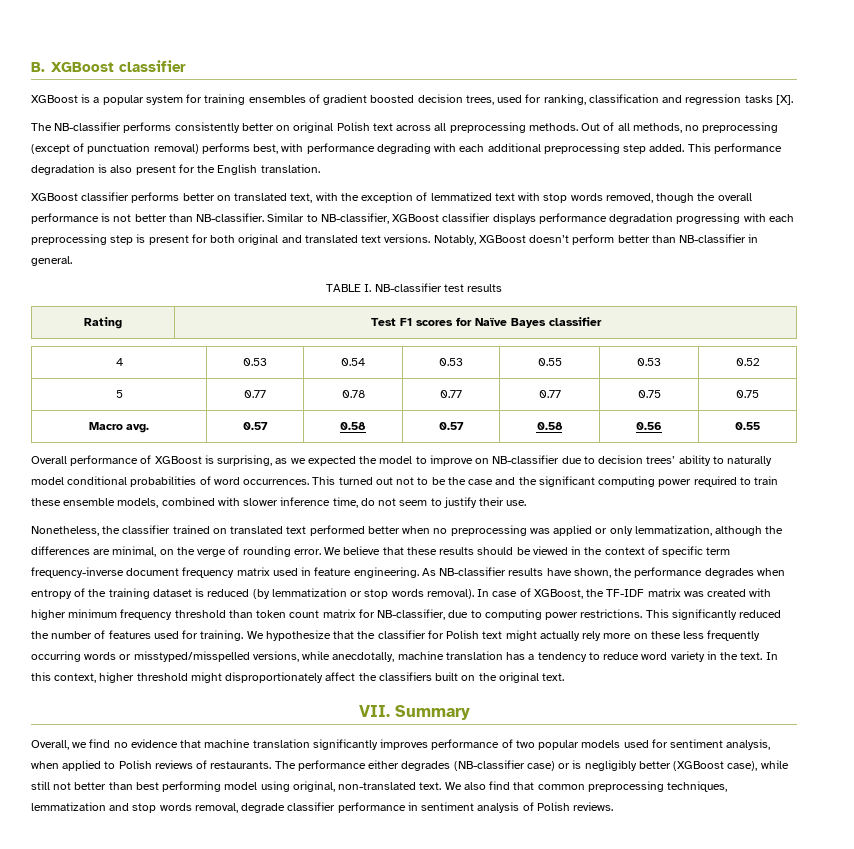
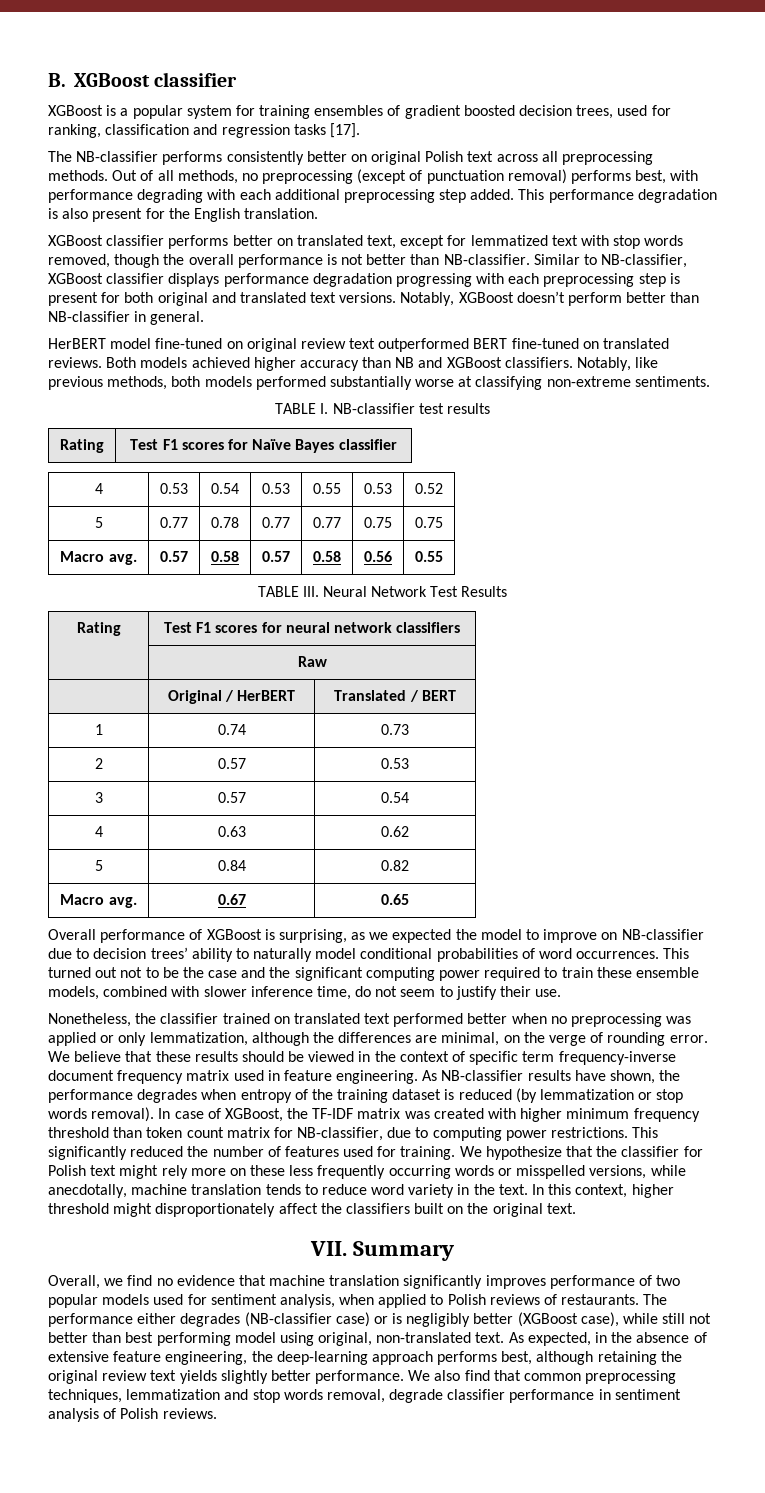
- XGBoost is a popular system for training ensembles of gradient boosted decision trees, used for ranking, classification and regression tasks [X].
+ XGBoost is a popular system for training ensembles of gradient boosted decision trees, used for ranking, classification and regression tasks [17].
- XGBoost classifier performs better on translated text, with the exception of lemmatized text with stop words removed, though the overall performance is not better than NB-classifier.
+ XGBoost classifier performs better on translated text, except for lemmatized text with stop words removed, though the overall performance is not better than NB-classifier.
+ HerBERT model fine-tuned on original review text outperformed BERT fine-tuned on translated reviews. Both models achieved higher accuracy than NB and XGBoost classifiers. Notably, like previous methods, both models performed substantially worse at classifying non-extreme sentiments.
+ TABLE III. Neural Network Test Results
+ Rating | Test F1 scores for neural network classifiers
+ | Raw
+ | Original / HerBERT | Translated / BERT
+ 1 | 0.74 | 0.73
+ 2 | 0.57 | 0.53
+ 3 | 0.57 | 0.54
+ 4 | 0.63 | 0.62
+ 5 | 0.84 | 0.82
+ Macro avg. | 0.67 | 0.65
- We hypothesize that the classifier for Polish text might actually rely more on these less frequently occurring words or misstyped/misspelled versions, while anecdotally, machine translation has a tendency to reduce word variety in the text.
+ We hypothesize that the classifier for Polish text might rely more on these less frequently occurring words or misspelled versions, while anecdotally, machine translation tends to reduce word variety in the text.
+ As expected, in the absence of extensive feature engineering, the deep-learning approach performs best, although retaining the original review text yields slightly better performance.

